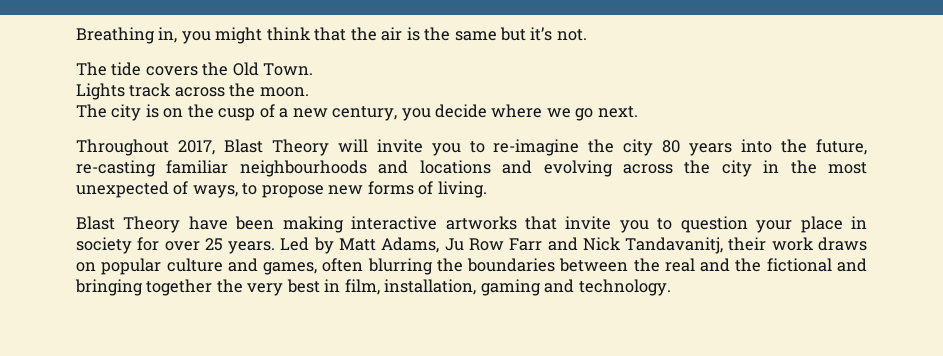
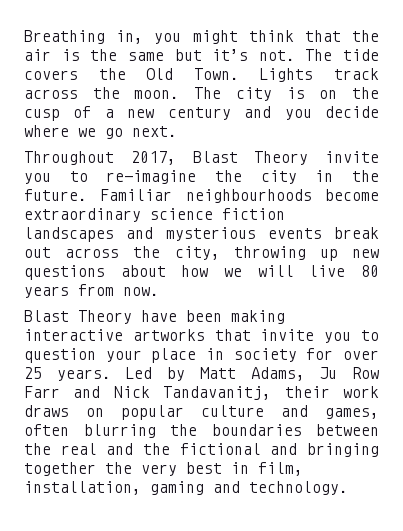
- Breathing in, you might think that the air is the same but it’s not.
- The tide covers the Old Town.
- Lights track across the moon.
- The city is on the cusp of a new century, you decide where we go next.
+ Breathing in, you might think that the air is the same but it’s not. The tide covers the Old Town. Lights track across the moon. The city is on the cusp of a new century and you decide where we go next.
- Throughout 2017, Blast Theory will invite you to re-imagine the city 80 years into the future, re-casting familiar neighbourhoods and locations and evolving across the city in the most unexpected of ways, to propose new forms of living.
+ Throughout 2017, Blast Theory invite you to re-imagine the city in the future. Familiar neighbourhoods become extraordinary science fiction landscapes and mysterious events break out across the city, throwing up new questions about how we will live 80 years from now.

